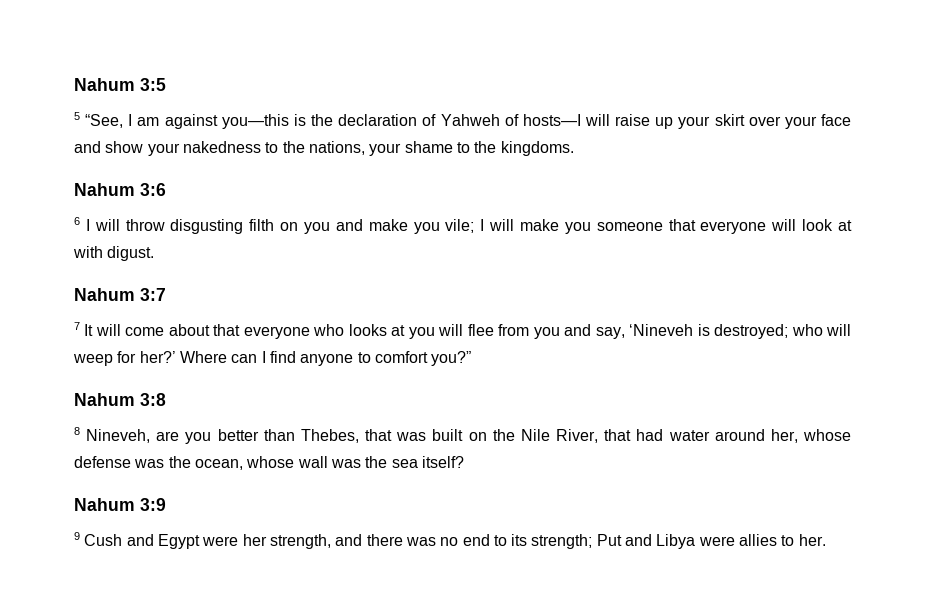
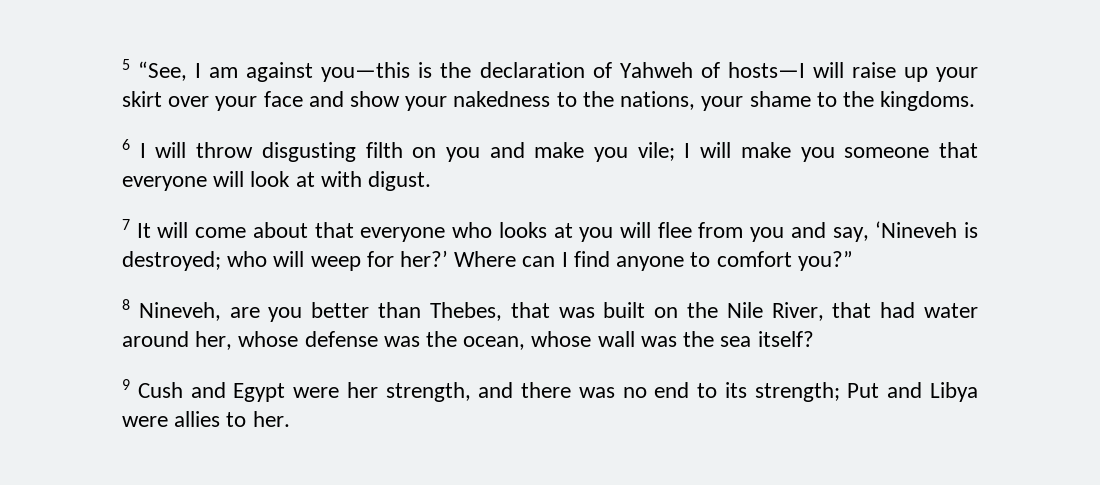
- Nahum 3:5
- Nahum 3:6
- Nahum 3:7
- Nahum 3:8
- Nahum 3:9

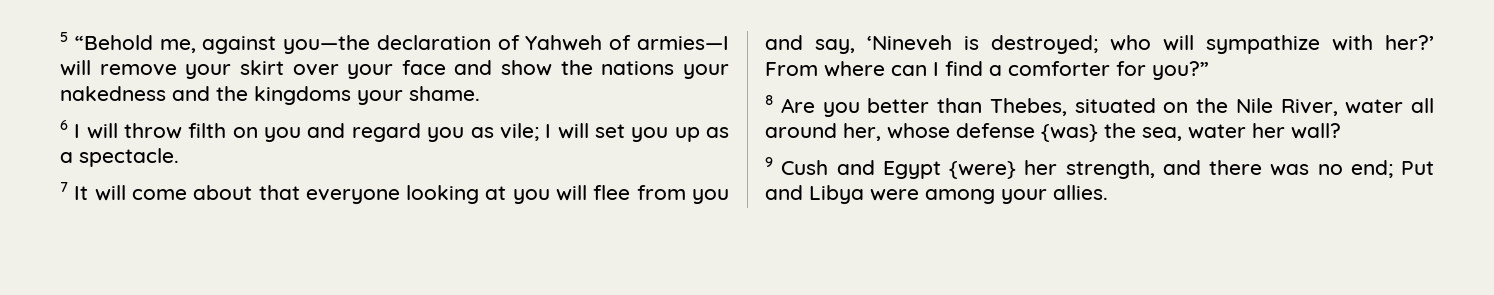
- 5 “See, I am against you—this is the declaration of Yahweh of hosts—I will raise up your skirt over your face and show your nakedness to the nations, your shame to the kingdoms.
+ 5 “Behold me, against you—the declaration of Yahweh of armies—I will remove your skirt over your face and show the nations your nakedness and the kingdoms your shame.
- 6 I will throw disgusting filth on you and make you vile; I will make you someone that everyone will look at with digust.
+ 6 I will throw filth on you and regard you as vile; I will set you up as a spectacle.
- 7 It will come about that everyone who looks at you will flee from you and say, ‘Nineveh is destroyed; who will weep for her?’ Where can I find anyone to comfort you?”
+ 7 It will come about that everyone looking at you will flee from you and say, ‘Nineveh is destroyed; who will sympathize with her?’ From where can I find a comforter for you?”
- 8 Nineveh, are you better than Thebes, that was built on the Nile River, that had water around her, whose defense was the ocean, whose wall was the sea itself?
+ 8 Are you better than Thebes, situated on the Nile River, water all around her, whose defense {was} the sea, water her wall?
- 9 Cush and Egypt were her strength, and there was no end to its strength; Put and Libya were allies to her.
+ 9 Cush and Egypt {were} her strength, and there was no end; Put and Libya were among your allies.

